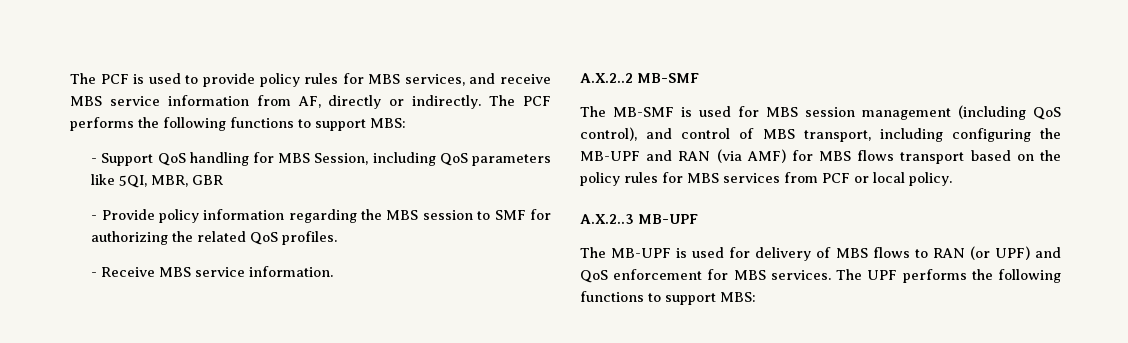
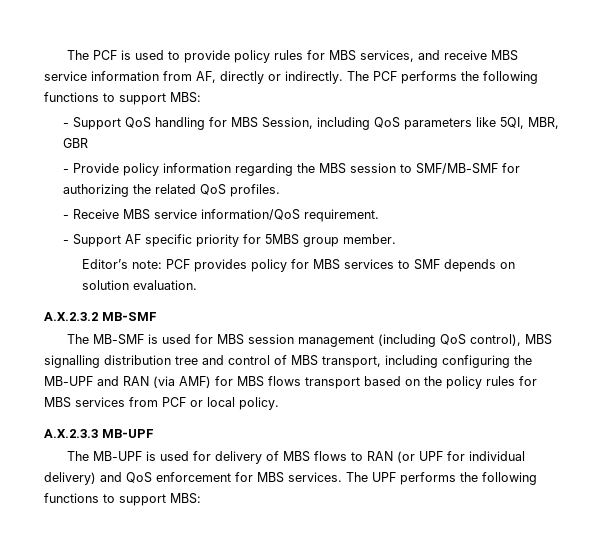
- - Provide policy information regarding the MBS session to SMF for authorizing the related QoS profiles.
+ - Provide policy information regarding the MBS session to SMF/MB-SMF for authorizing the related QoS profiles.
- - Receive MBS service information.
- A.X.2..2 MB-SMF
+ - Receive MBS service information/QoS requirement.
+ - Support AF specific priority for 5MBS group member.
+ Editor’s note: PCF provides policy for MBS services to SMF depends on solution evaluation.
+ A.X.2.3.2 MB-SMF
- The MB-SMF is used for MBS session management (including QoS control), and control of MBS transport, including configuring the MB-UPF and RAN (via AMF) for MBS flows transport based on the policy rules for MBS services from PCF or local policy.
+ The MB-SMF is used for MBS session management (including QoS control), MBS signalling distribution tree and control of MBS transport, including configuring the MB-UPF and RAN (via AMF) for MBS flows transport based on the policy rules for MBS services from PCF or local policy.
- A.X.2..3 MB-UPF
+ A.X.2.3.3 MB-UPF
- The MB-UPF is used for delivery of MBS flows to RAN (or UPF) and QoS enforcement for MBS services.
+ The MB-UPF is used for delivery of MBS flows to RAN (or UPF for individual delivery) and QoS enforcement for MBS services.

